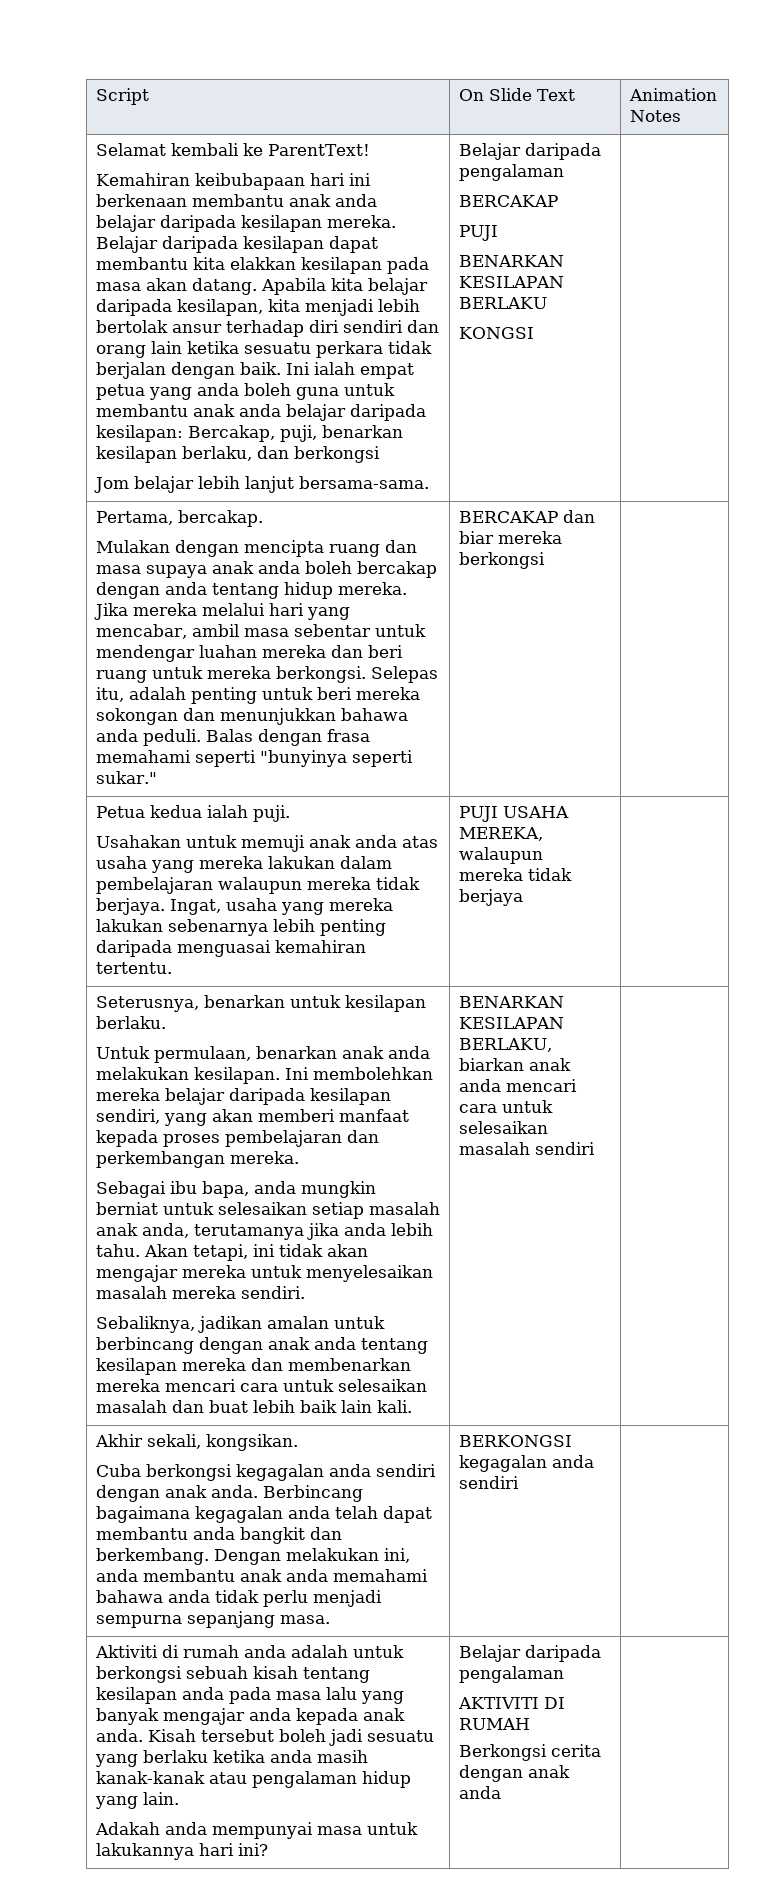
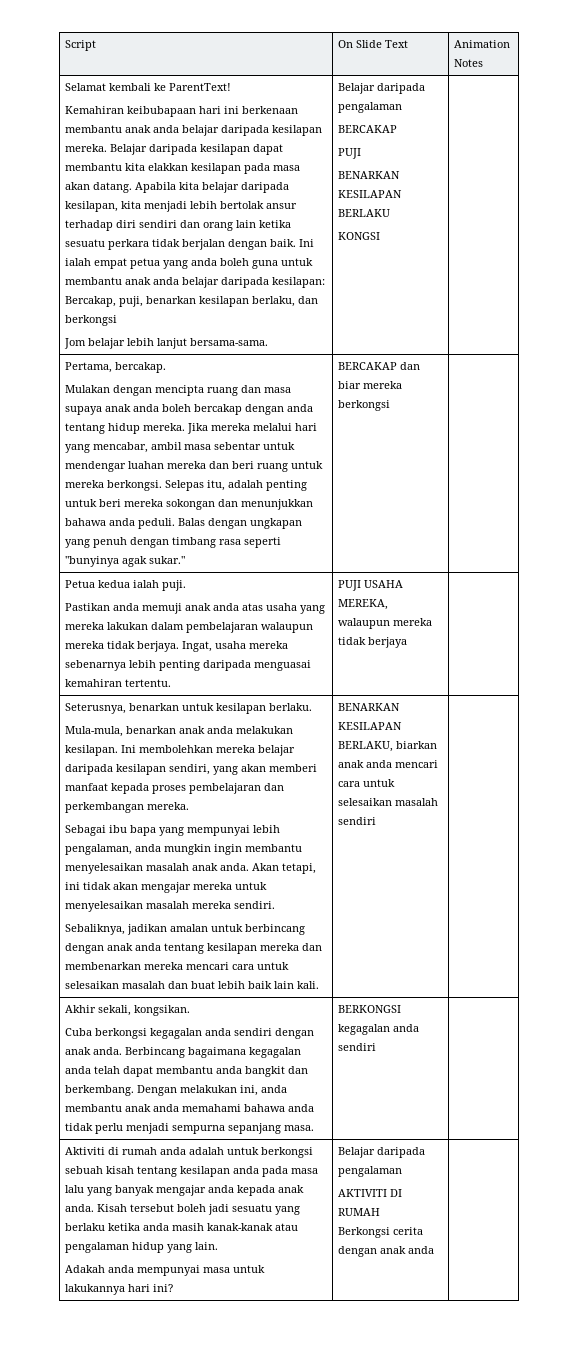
- Balas dengan frasa memahami seperti "bunyinya seperti sukar."
+ Balas dengan ungkapan yang penuh dengan timbang rasa seperti "bunyinya agak sukar."
  Petua kedua ialah puji.
- Usahakan untuk memuji anak anda atas usaha yang mereka lakukan dalam pembelajaran walaupun mereka tidak berjaya. Ingat, usaha yang mereka lakukan sebenarnya lebih penting daripada menguasai kemahiran tertentu. | PUJI USAHA MEREKA, walaupun mereka tidak berjaya |
+ Pastikan anda memuji anak anda atas usaha yang mereka lakukan dalam pembelajaran walaupun mereka tidak berjaya. Ingat, usaha mereka sebenarnya lebih penting daripada menguasai kemahiran tertentu. | PUJI USAHA MEREKA, walaupun mereka tidak berjaya |
- Untuk permulaan, benarkan anak anda melakukan kesilapan.
+ Mula-mula, benarkan anak anda melakukan kesilapan.
- Sebagai ibu bapa, anda mungkin berniat untuk selesaikan setiap masalah anak anda, terutamanya jika anda lebih tahu.
+ Sebagai ibu bapa yang mempunyai lebih pengalaman, anda mungkin ingin membantu menyelesaikan masalah anak anda.

